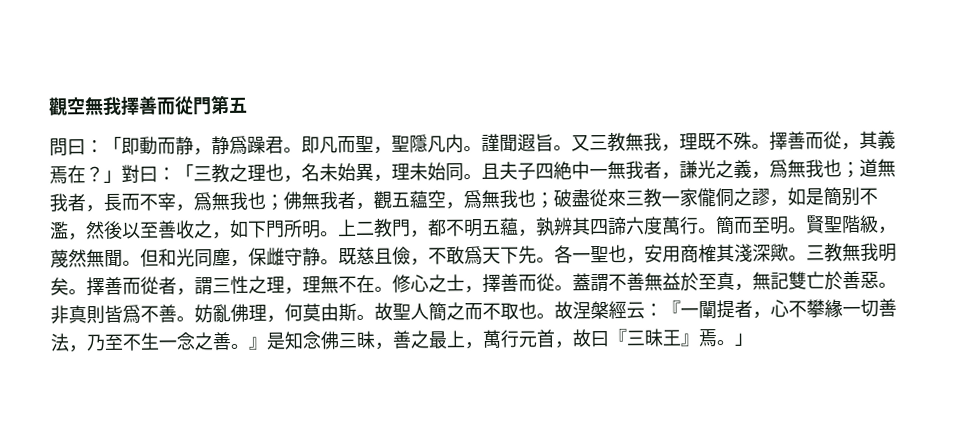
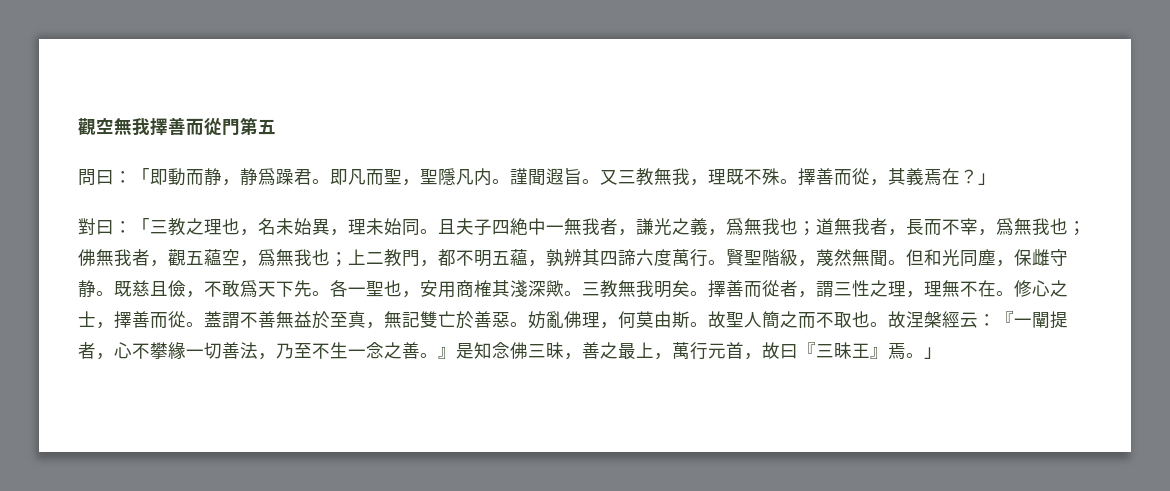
- 擇善而從，其義焉在？」對曰：「三教之理也，名未始異，理未始同。
+ 擇善而從，其義焉在？」
+ 對曰：「三教之理也，名未始異，理未始同。
- 且夫子四絶中一無我者，謙光之義，爲無我也；道無我者，長而不宰，爲無我也；佛無我者，觀五藴空，爲無我也；破盡從來三教一家儱侗之謬，如是簡别不濫，然後以至善收之，如下門所明。上二教門，都不明五藴，孰辨其四諦六度萬行。
+ 且夫子四絶中一無我者，謙光之義，爲無我也；道無我者，長而不宰，爲無我也；佛無我者，觀五藴空，爲無我也；上二教門，都不明五藴，孰辨其四諦六度萬行。
- 簡而至明。
- 非真則皆爲不善。

